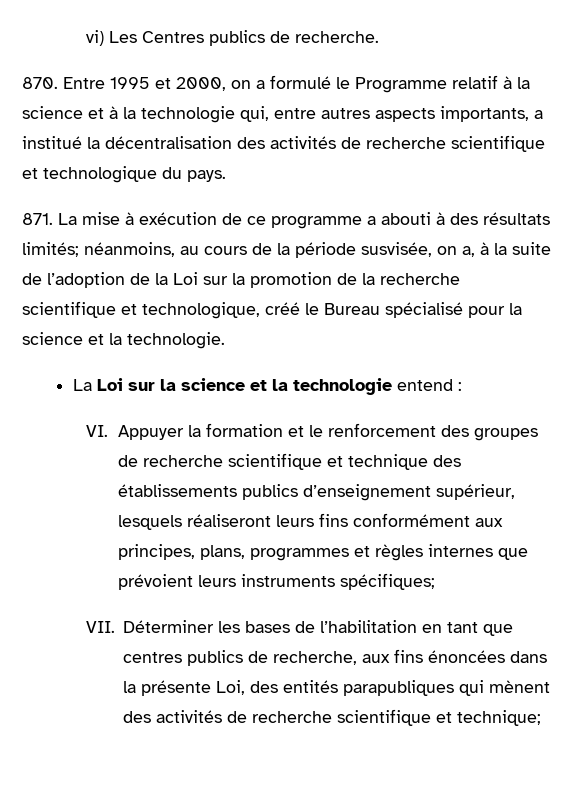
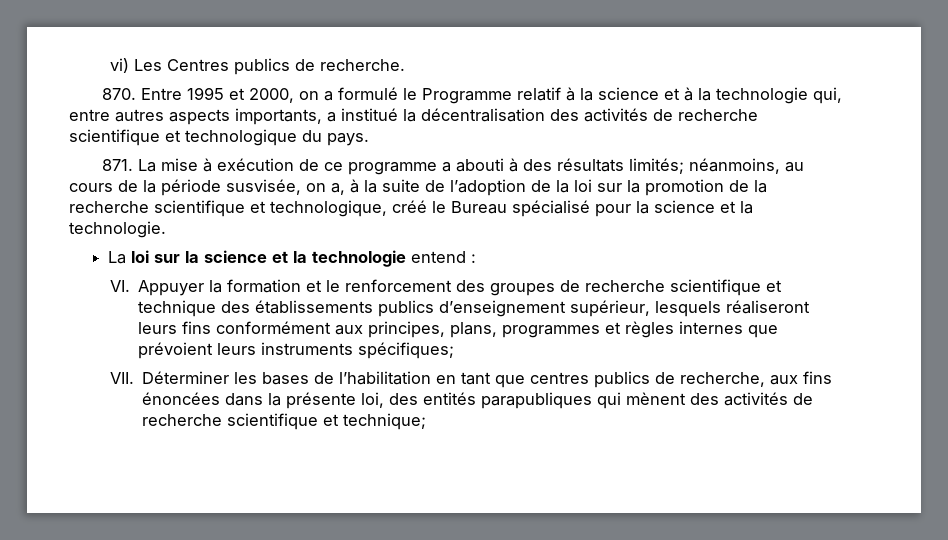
- 871. La mise à exécution de ce programme a abouti à des résultats limités; néanmoins, au cours de la période susvisée, on a, à la suite de l’adoption de la Loi sur la promotion de la recherche scientifique et technologique, créé le Bureau spécialisé pour la science et la technologie.
+ 871. La mise à exécution de ce programme a abouti à des résultats limités; néanmoins, au cours de la période susvisée, on a, à la suite de l’adoption de la loi sur la promotion de la recherche scientifique et technologique, créé le Bureau spécialisé pour la science et la technologie.
- La Loi sur la science et la technologie entend :
+ La loi sur la science et la technologie entend :
- VII. Déterminer les bases de l’habilitation en tant que centres publics de recherche, aux fins énoncées dans la présente Loi, des entités parapubliques qui mènent des activités de recherche scientifique et technique;
+ VII. Déterminer les bases de l’habilitation en tant que centres publics de recherche, aux fins énoncées dans la présente loi, des entités parapubliques qui mènent des activités de recherche scientifique et technique;

